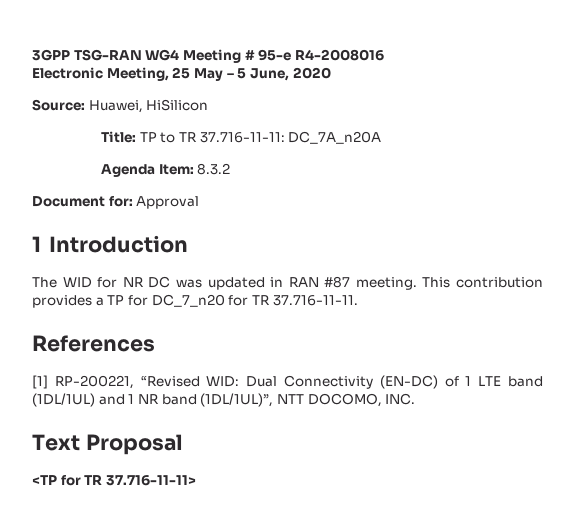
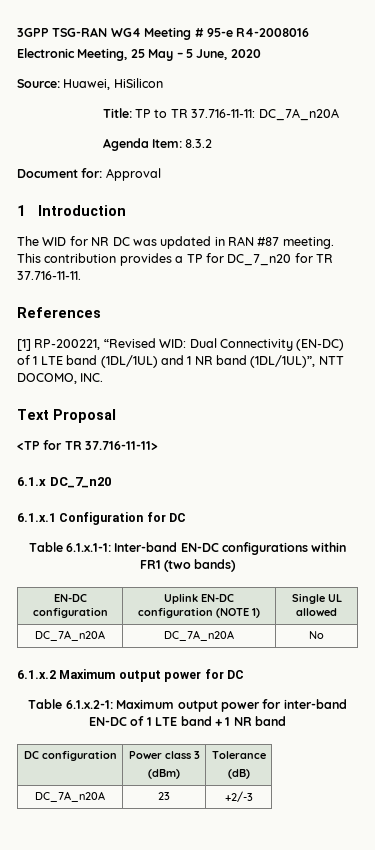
+ 6.1.x DC_7_n20
+ 6.1.x.1 Configuration for DC
+ Table 6.1.x.1-1: Inter-band EN-DC configurations within FR1 (two bands)
+ EN-DC configuration | Uplink EN-DC configuration (NOTE 1) | Single UL allowed
+ DC_7A_n20A | DC_7A_n20A | No
+ 6.1.x.2 Maximum output power for DC
+ Table 6.1.x.2-1: Maximum output power for inter-band EN-DC of 1 LTE band + 1 NR band
+ DC configuration | Power class 3
+ (dBm) | Tolerance
+ (dB)
+ DC_7A_n20A | 23 | +2/-3

